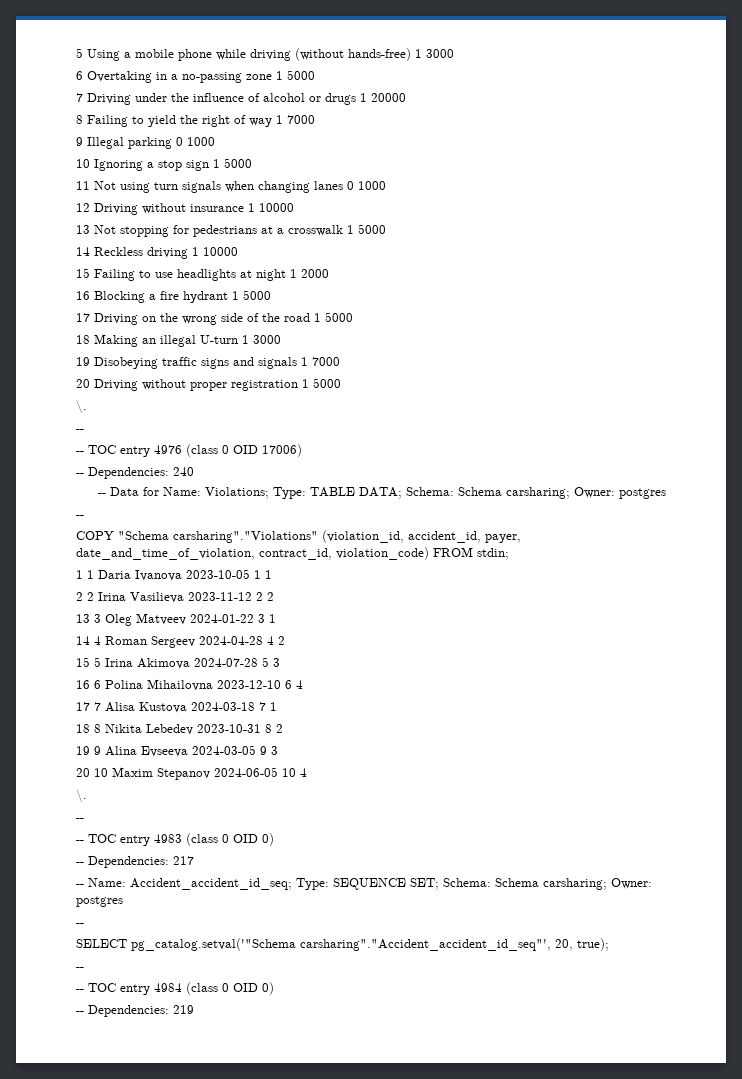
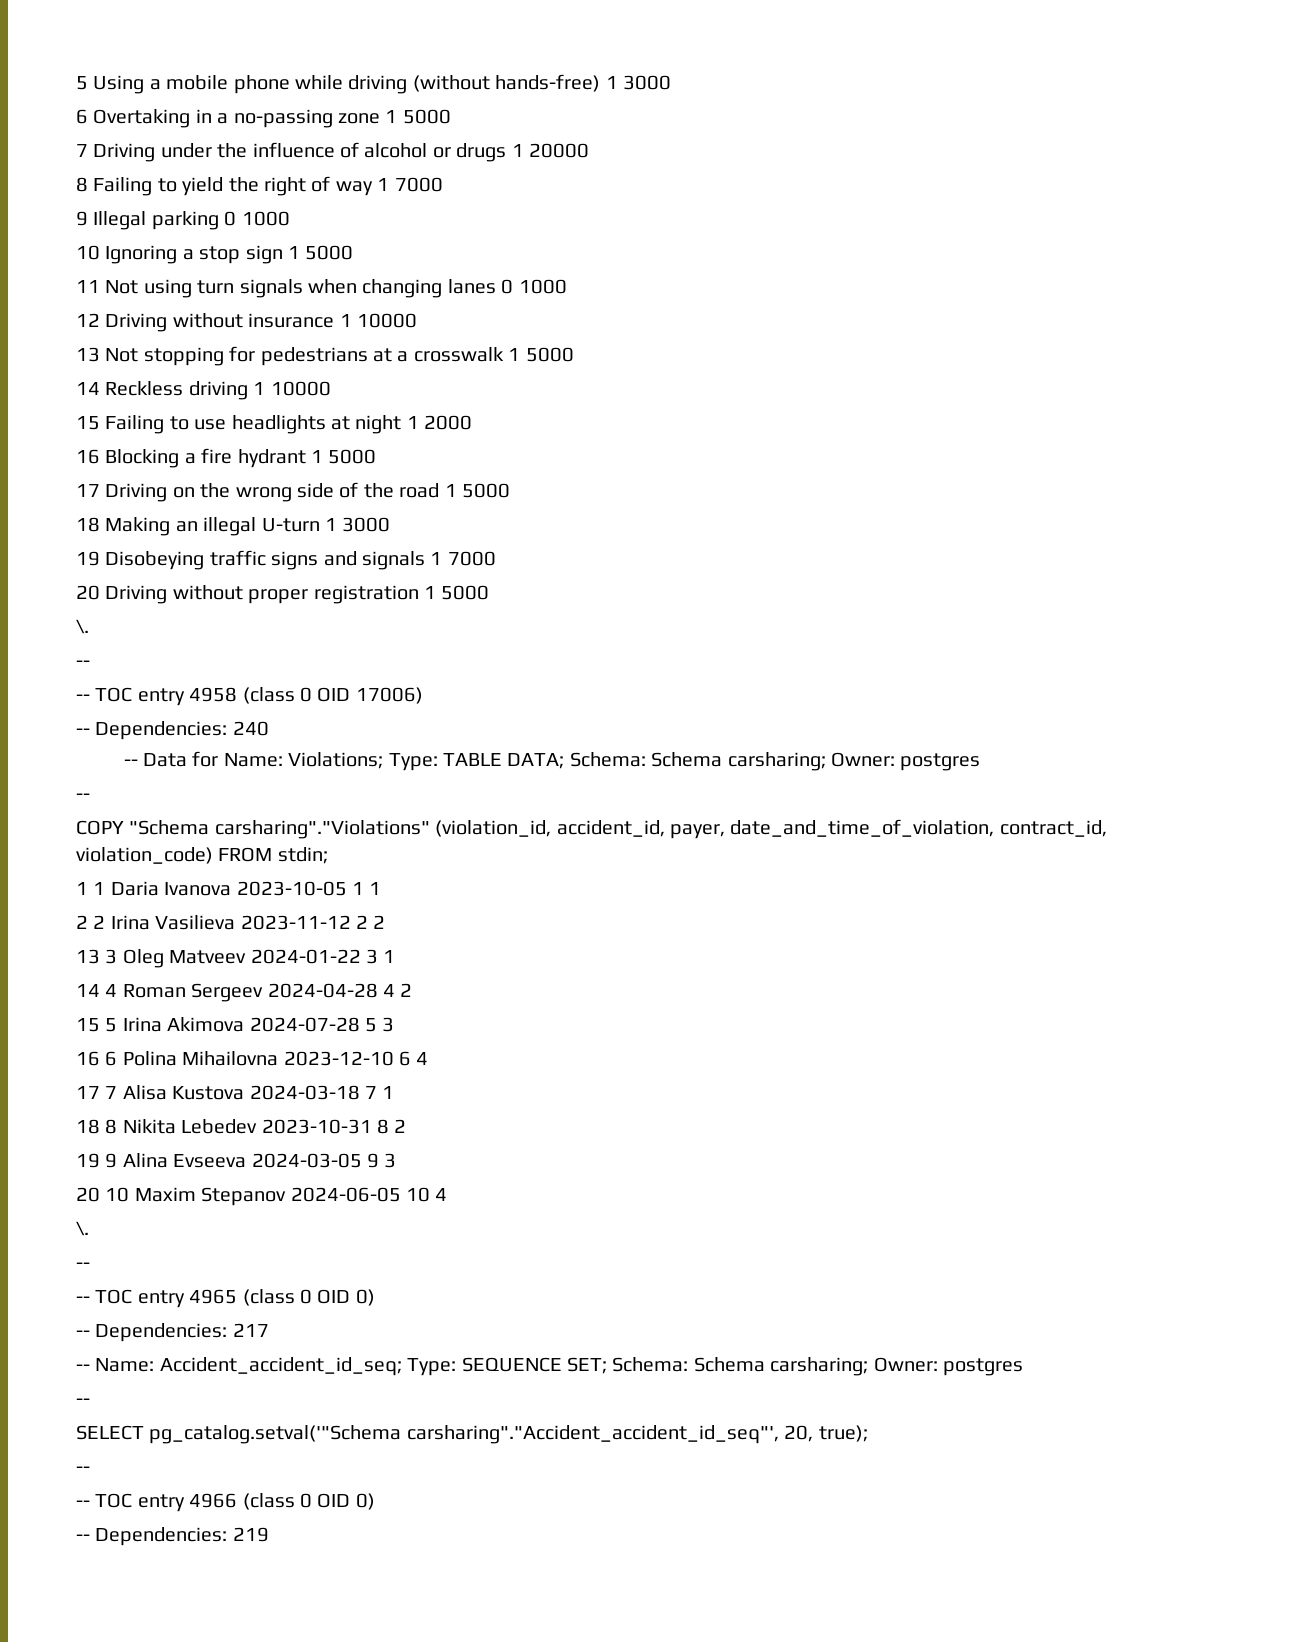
- -- TOC entry 4976 (class 0 OID 17006)
+ -- TOC entry 4958 (class 0 OID 17006)
- -- TOC entry 4983 (class 0 OID 0)
+ -- TOC entry 4965 (class 0 OID 0)
- -- TOC entry 4984 (class 0 OID 0)
+ -- TOC entry 4966 (class 0 OID 0)

